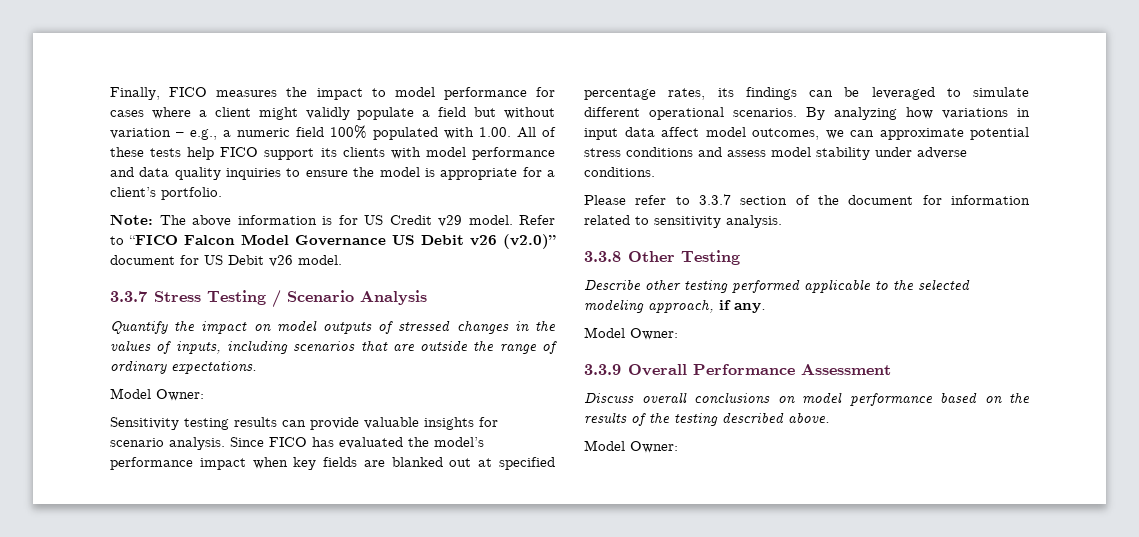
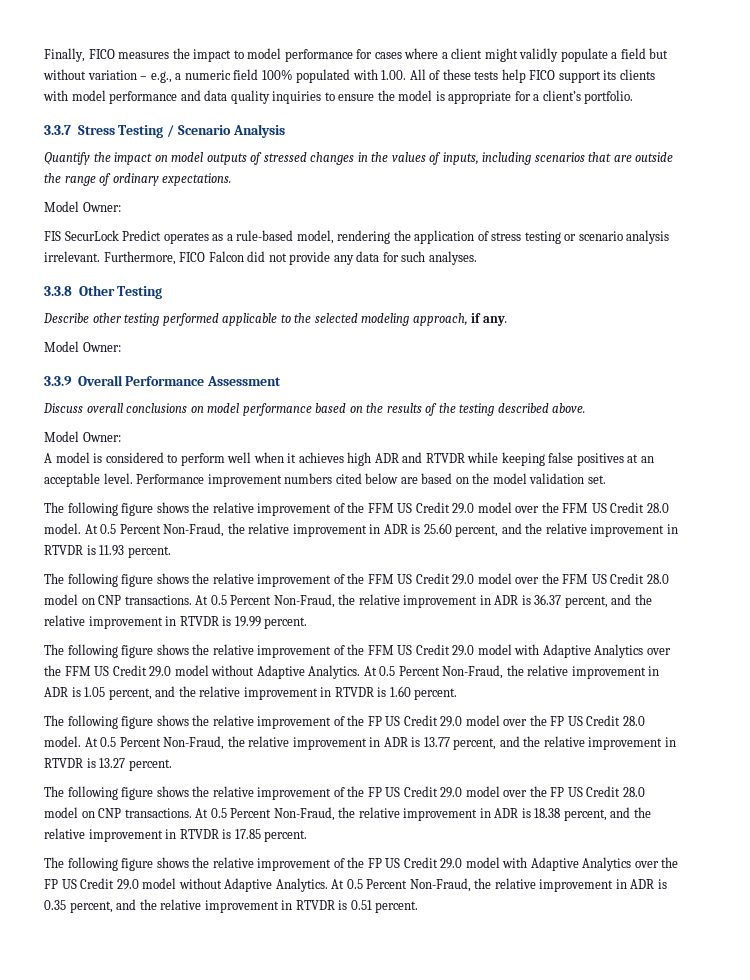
- Note: The above information is for US Credit v29 model. Refer to “FICO Falcon Model Governance US Debit v26 (v2.0)” document for US Debit v26 model.
- Sensitivity testing results can provide valuable insights for scenario analysis. Since FICO has evaluated the model’s performance impact when key fields are blanked out at specified percentage rates, its findings can be leveraged to simulate different operational scenarios. By analyzing how variations in input data affect model outcomes, we can approximate potential stress conditions and assess model stability under adverse conditions.
- Please refer to 3.3.7 section of the document for information related to sensitivity analysis.
+ FIS SecurLock Predict operates as a rule-based model, rendering the application of stress testing or scenario analysis irrelevant. Furthermore, FICO Falcon did not provide any data for such analyses.
+ A model is considered to perform well when it achieves high ADR and RTVDR while keeping false positives at an acceptable level. Performance improvement numbers cited below are based on the model validation set.
+ The following figure shows the relative improvement of the FFM US Credit 29.0 model over the FFM US Credit 28.0 model. At 0.5 Percent Non-Fraud, the relative improvement in ADR is 25.60 percent, and the relative improvement in RTVDR is 11.93 percent.
+ The following figure shows the relative improvement of the FFM US Credit 29.0 model over the FFM US Credit 28.0 model on CNP transactions. At 0.5 Percent Non-Fraud, the relative improvement in ADR is 36.37 percent, and the relative improvement in RTVDR is 19.99 percent.
+ The following figure shows the relative improvement of the FFM US Credit 29.0 model with Adaptive Analytics over the FFM US Credit 29.0 model without Adaptive Analytics. At 0.5 Percent Non-Fraud, the relative improvement in ADR is 1.05 percent, and the relative improvement in RTVDR is 1.60 percent.
+ The following figure shows the relative improvement of the FP US Credit 29.0 model over the FP US Credit 28.0 model. At 0.5 Percent Non-Fraud, the relative improvement in ADR is 13.77 percent, and the relative improvement in RTVDR is 13.27 percent.
+ The following figure shows the relative improvement of the FP US Credit 29.0 model over the FP US Credit 28.0 model on CNP transactions. At 0.5 Percent Non-Fraud, the relative improvement in ADR is 18.38 percent, and the relative improvement in RTVDR is 17.85 percent.
+ The following figure shows the relative improvement of the FP US Credit 29.0 model with Adaptive Analytics over the FP US Credit 29.0 model without Adaptive Analytics. At 0.5 Percent Non-Fraud, the relative improvement in ADR is 0.35 percent, and the relative improvement in RTVDR is 0.51 percent.

